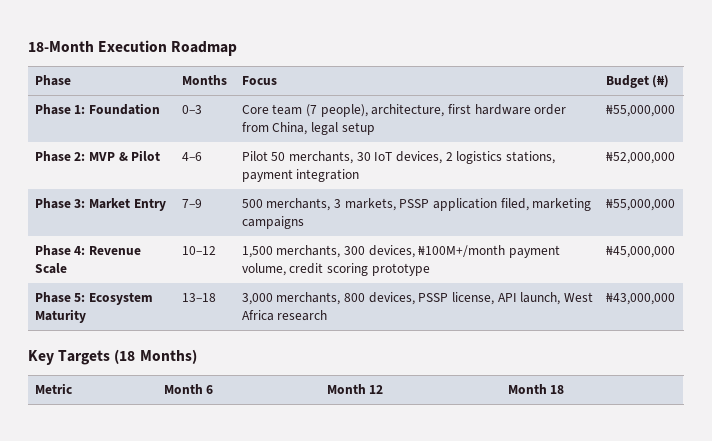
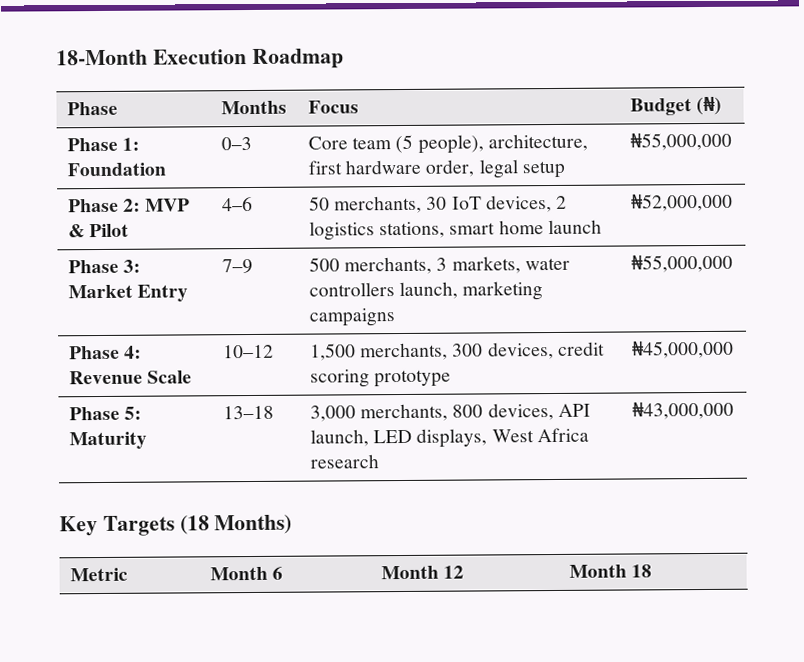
- Phase 1: Foundation | 0–3 | Core team (7 people), architecture, first hardware order from China, legal setup | ₦55,000,000
+ Phase 1: Foundation | 0–3 | Core team (5 people), architecture, first hardware order, legal setup | ₦55,000,000
- Phase 2: MVP & Pilot | 4–6 | Pilot 50 merchants, 30 IoT devices, 2 logistics stations, payment integration | ₦52,000,000
+ Phase 2: MVP & Pilot | 4–6 | 50 merchants, 30 IoT devices, 2 logistics stations, smart home launch | ₦52,000,000
- Phase 3: Market Entry | 7–9 | 500 merchants, 3 markets, PSSP application filed, marketing campaigns | ₦55,000,000
+ Phase 3: Market Entry | 7–9 | 500 merchants, 3 markets, water controllers launch, marketing campaigns | ₦55,000,000
- Phase 4: Revenue Scale | 10–12 | 1,500 merchants, 300 devices, ₦100M+/month payment volume, credit scoring prototype | ₦45,000,000
+ Phase 4: Revenue Scale | 10–12 | 1,500 merchants, 300 devices, credit scoring prototype | ₦45,000,000
- Phase 5: Ecosystem Maturity | 13–18 | 3,000 merchants, 800 devices, PSSP license, API launch, West Africa research | ₦43,000,000
+ Phase 5: Maturity | 13–18 | 3,000 merchants, 800 devices, API launch, LED displays, West Africa research | ₦43,000,000

